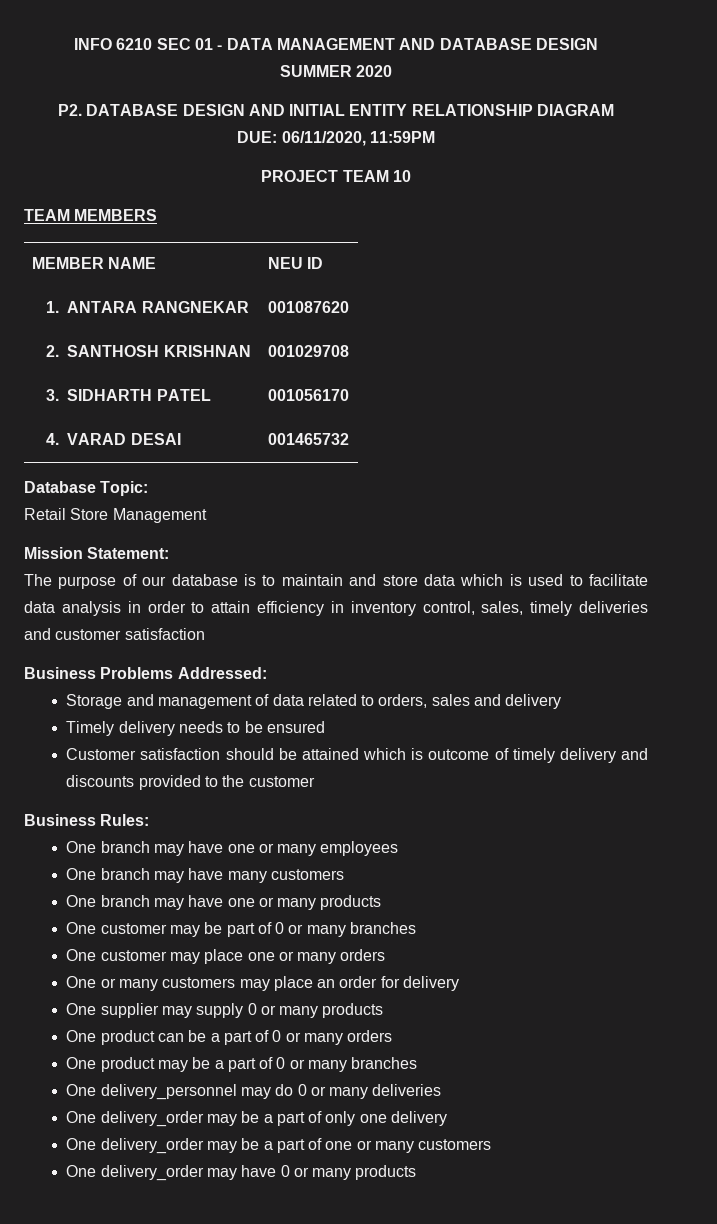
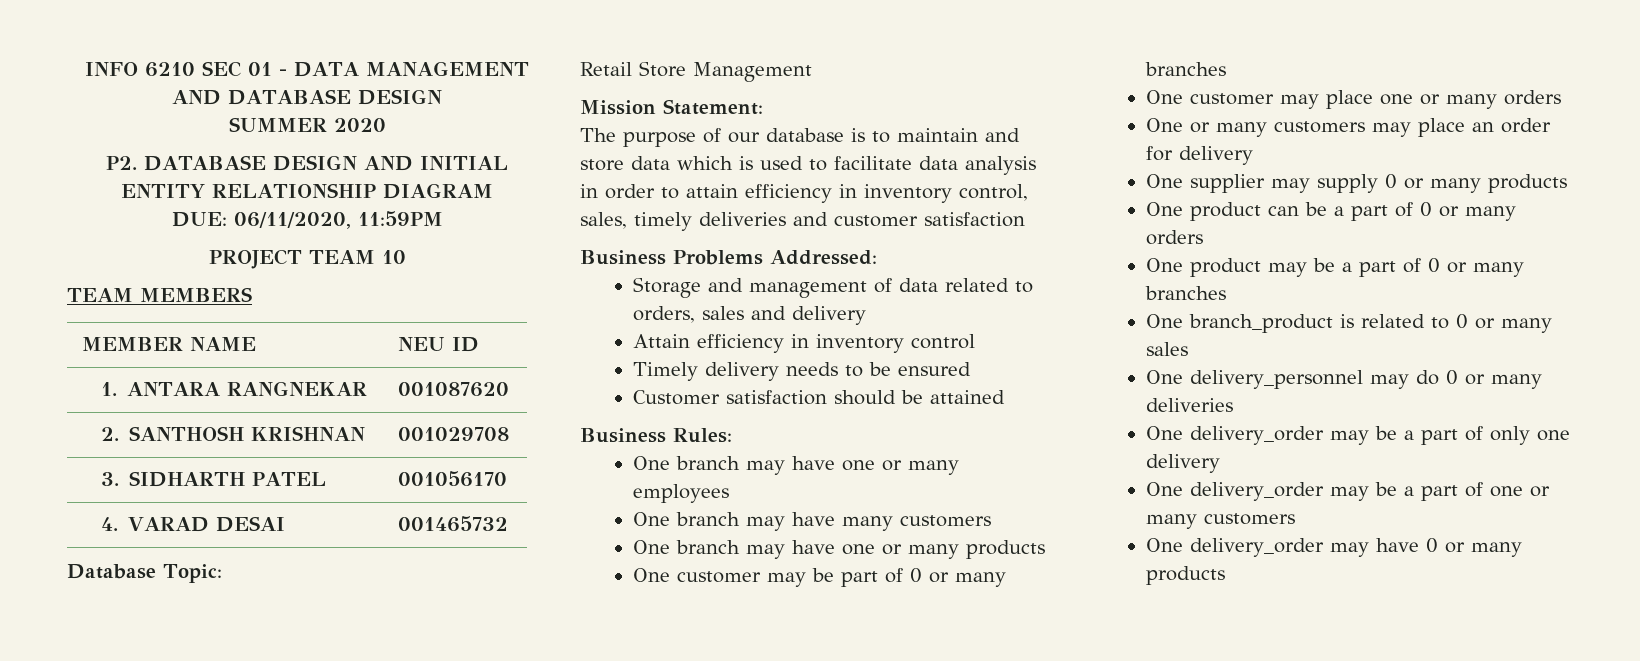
+ Attain efficiency in inventory control
- Customer satisfaction should be attained which is outcome of timely delivery and discounts provided to the customer
+ Customer satisfaction should be attained
+ One branch_product is related to 0 or many sales

